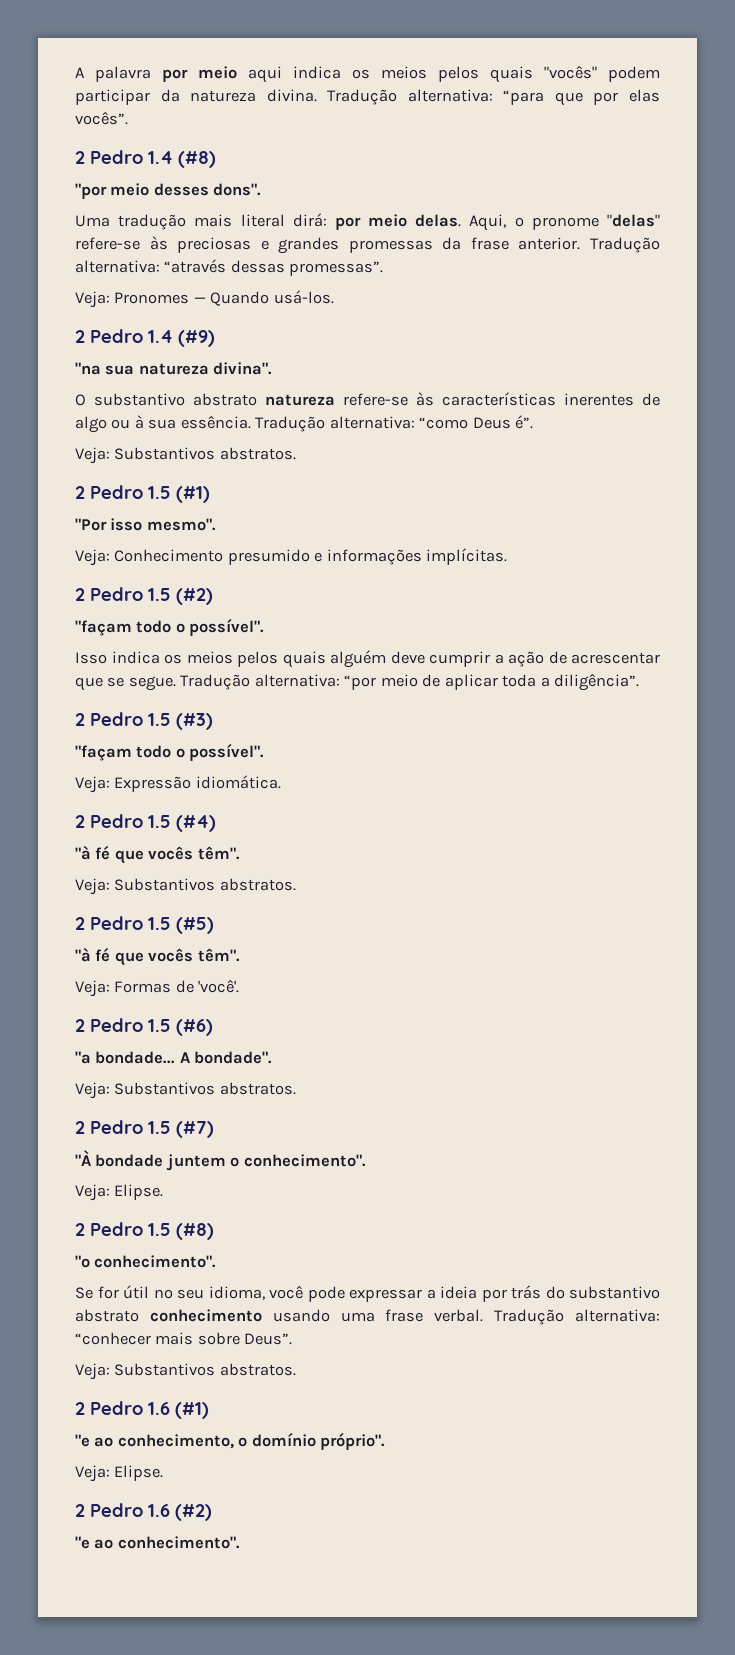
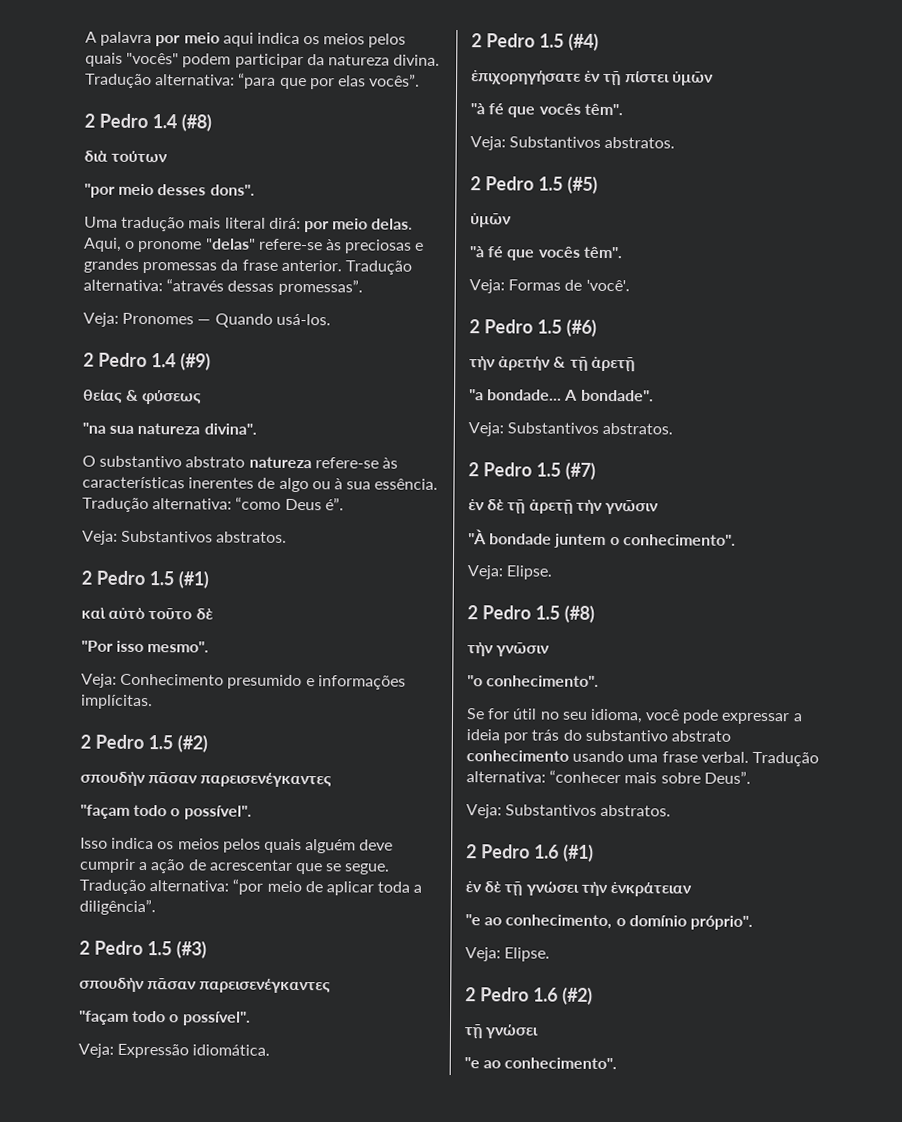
+ διὰ τούτων
+ θείας & φύσεως
+ καὶ αὐτὸ τοῦτο δὲ
  2 Pedro 1.5 (#2)
+ σπουδὴν πᾶσαν παρεισενέγκαντες
  2 Pedro 1.5 (#3)
+ σπουδὴν πᾶσαν παρεισενέγκαντες
+ ἐπιχορηγήσατε ἐν τῇ πίστει ὑμῶν
  2 Pedro 1.5 (#5)
+ ὑμῶν
+ τὴν ἀρετήν & τῇ ἀρετῇ
+ ἐν δὲ τῇ ἀρετῇ τὴν γνῶσιν
  2 Pedro 1.5 (#8)
+ τὴν γνῶσιν
+ ἐν δὲ τῇ γνώσει τὴν ἐνκράτειαν
  2 Pedro 1.6 (#2)
+ τῇ γνώσει

